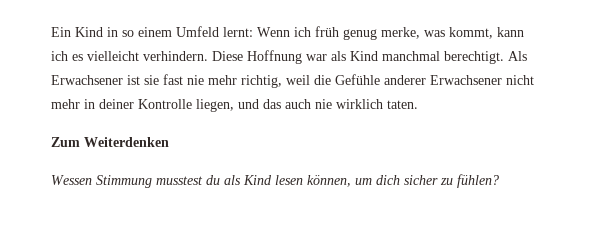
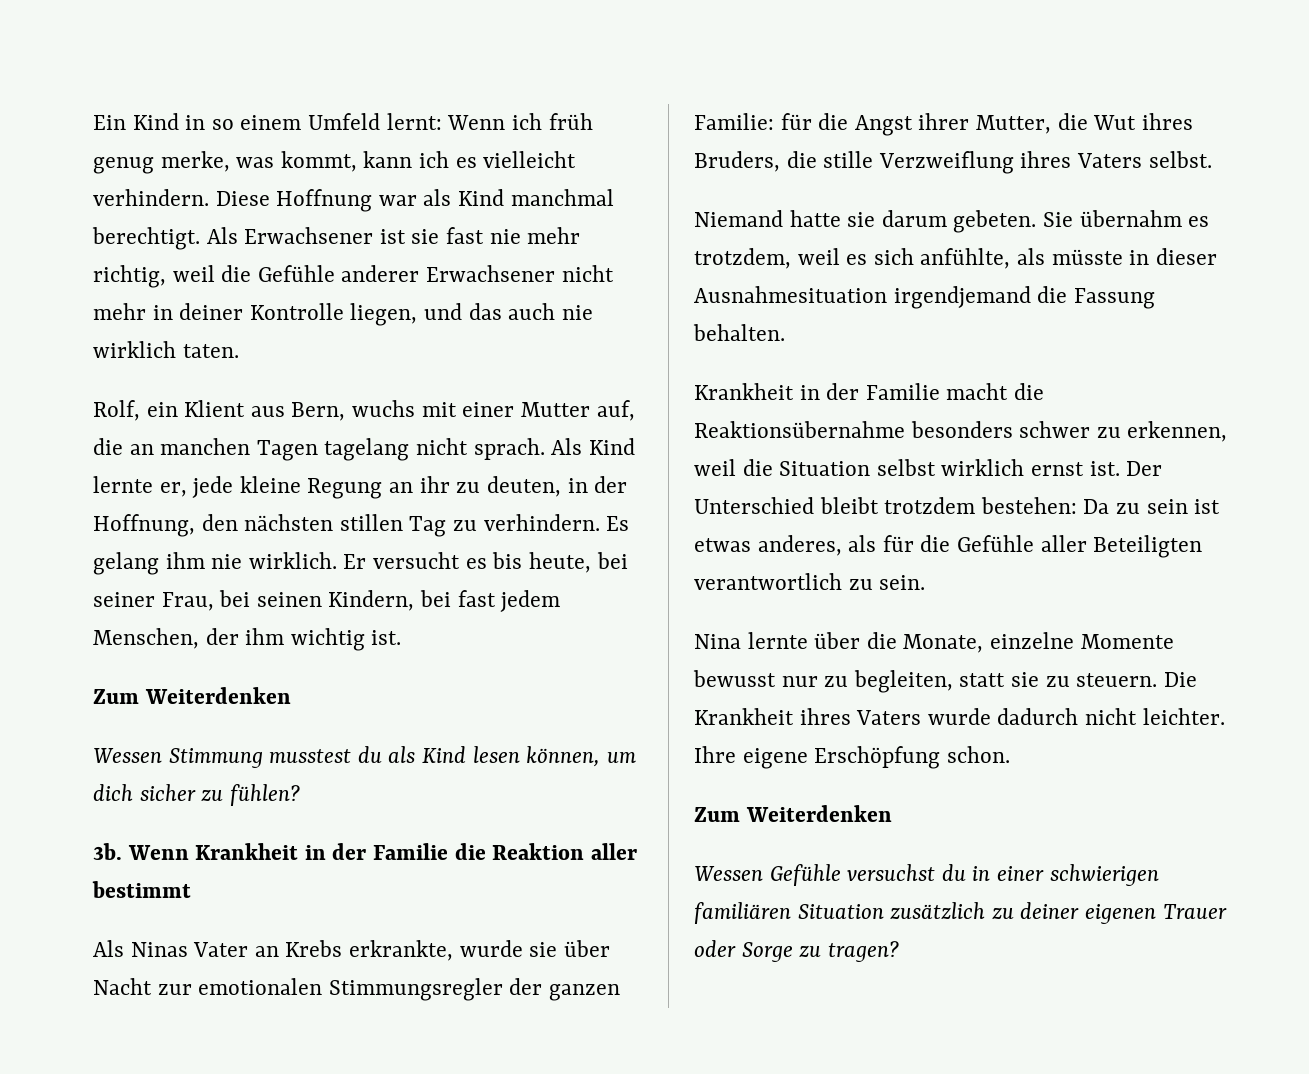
+ Rolf, ein Klient aus Bern, wuchs mit einer Mutter auf, die an manchen Tagen tagelang nicht sprach. Als Kind lernte er, jede kleine Regung an ihr zu deuten, in der Hoffnung, den nächsten stillen Tag zu verhindern. Es gelang ihm nie wirklich. Er versucht es bis heute, bei seiner Frau, bei seinen Kindern, bei fast jedem Menschen, der ihm wichtig ist.
+ 3b. Wenn Krankheit in der Familie die Reaktion aller bestimmt
+ Als Ninas Vater an Krebs erkrankte, wurde sie über Nacht zur emotionalen Stimmungsregler der ganzen Familie: für die Angst ihrer Mutter, die Wut ihres Bruders, die stille Verzweiflung ihres Vaters selbst.
+ Niemand hatte sie darum gebeten. Sie übernahm es trotzdem, weil es sich anfühlte, als müsste in dieser Ausnahmesituation irgendjemand die Fassung behalten.
+ Krankheit in der Familie macht die Reaktionsübernahme besonders schwer zu erkennen, weil die Situation selbst wirklich ernst ist. Der Unterschied bleibt trotzdem bestehen: Da zu sein ist etwas anderes, als für die Gefühle aller Beteiligten verantwortlich zu sein.
+ Nina lernte über die Monate, einzelne Momente bewusst nur zu begleiten, statt sie zu steuern. Die Krankheit ihres Vaters wurde dadurch nicht leichter. Ihre eigene Erschöpfung schon.
+ Zum Weiterdenken
+ Wessen Gefühle versuchst du in einer schwierigen familiären Situation zusätzlich zu deiner eigenen Trauer oder Sorge zu tragen?

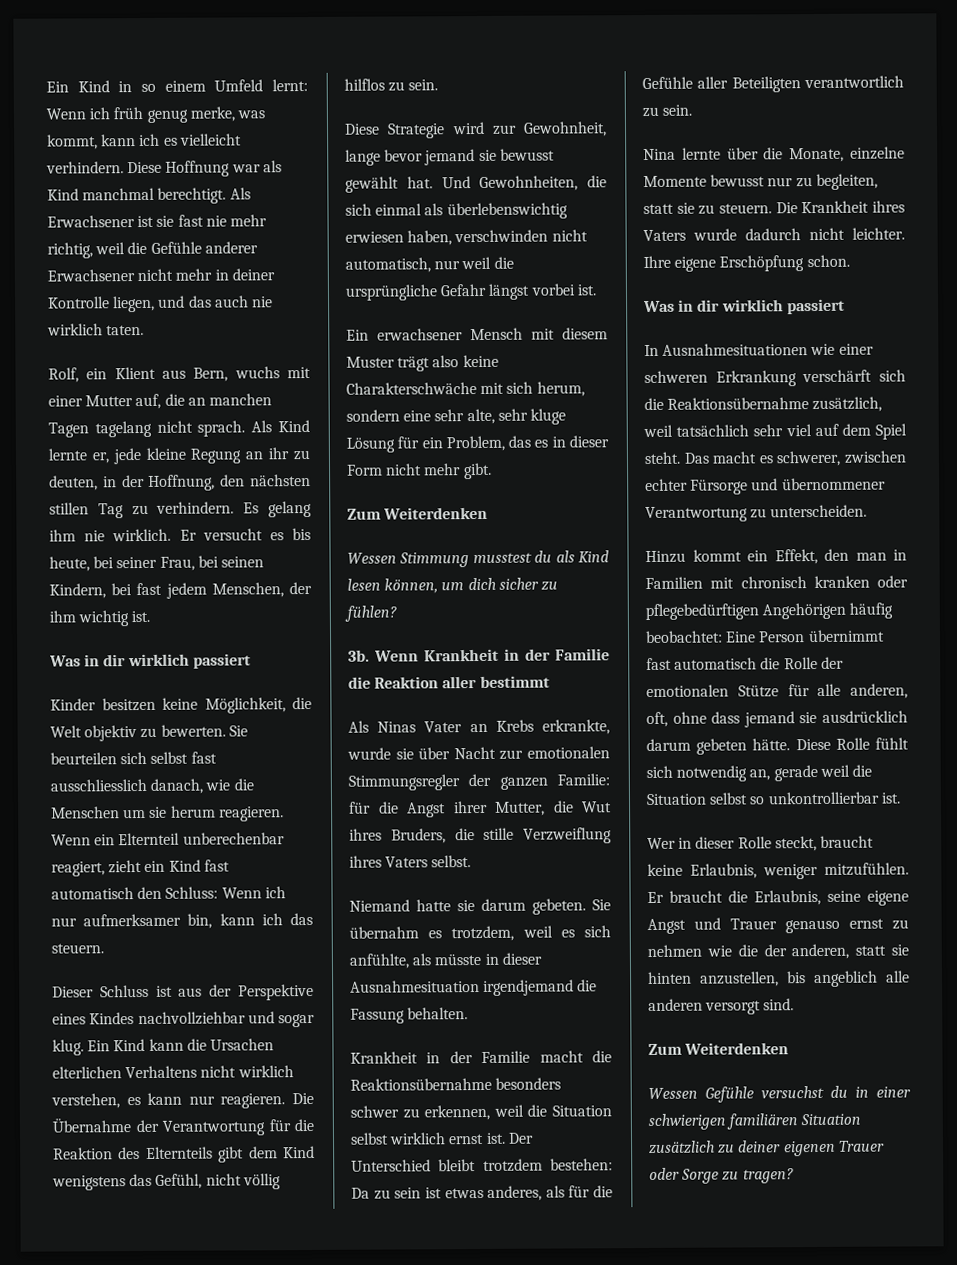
  Er versucht es bis heute, bei seiner Frau, bei seinen Kindern, bei fast jedem Menschen, der ihm wichtig ist.
+ Was in dir wirklich passiert
+ Kinder besitzen keine Möglichkeit, die Welt objektiv zu bewerten. Sie beurteilen sich selbst fast ausschliesslich danach, wie die Menschen um sie herum reagieren. Wenn ein Elternteil unberechenbar reagiert, zieht ein Kind fast automatisch den Schluss: Wenn ich nur aufmerksamer bin, kann ich das steuern.
+ Dieser Schluss ist aus der Perspektive eines Kindes nachvollziehbar und sogar klug. Ein Kind kann die Ursachen elterlichen Verhaltens nicht wirklich verstehen, es kann nur reagieren. Die Übernahme der Verantwortung für die Reaktion des Elternteils gibt dem Kind wenigstens das Gefühl, nicht völlig hilflos zu sein.
+ Diese Strategie wird zur Gewohnheit, lange bevor jemand sie bewusst gewählt hat. Und Gewohnheiten, die sich einmal als überlebenswichtig erwiesen haben, verschwinden nicht automatisch, nur weil die ursprüngliche Gefahr längst vorbei ist.
+ Ein erwachsener Mensch mit diesem Muster trägt also keine Charakterschwäche mit sich herum, sondern eine sehr alte, sehr kluge Lösung für ein Problem, das es in dieser Form nicht mehr gibt.
  Ihre eigene Erschöpfung schon.
+ Was in dir wirklich passiert
+ In Ausnahmesituationen wie einer schweren Erkrankung verschärft sich die Reaktionsübernahme zusätzlich, weil tatsächlich sehr viel auf dem Spiel steht. Das macht es schwerer, zwischen echter Fürsorge und übernommener Verantwortung zu unterscheiden.
+ Hinzu kommt ein Effekt, den man in Familien mit chronisch kranken oder pflegebedürftigen Angehörigen häufig beobachtet: Eine Person übernimmt fast automatisch die Rolle der emotionalen Stütze für alle anderen, oft, ohne dass jemand sie ausdrücklich darum gebeten hätte. Diese Rolle fühlt sich notwendig an, gerade weil die Situation selbst so unkontrollierbar ist.
+ Wer in dieser Rolle steckt, braucht keine Erlaubnis, weniger mitzufühlen. Er braucht die Erlaubnis, seine eigene Angst und Trauer genauso ernst zu nehmen wie die der anderen, statt sie hinten anzustellen, bis angeblich alle anderen versorgt sind.

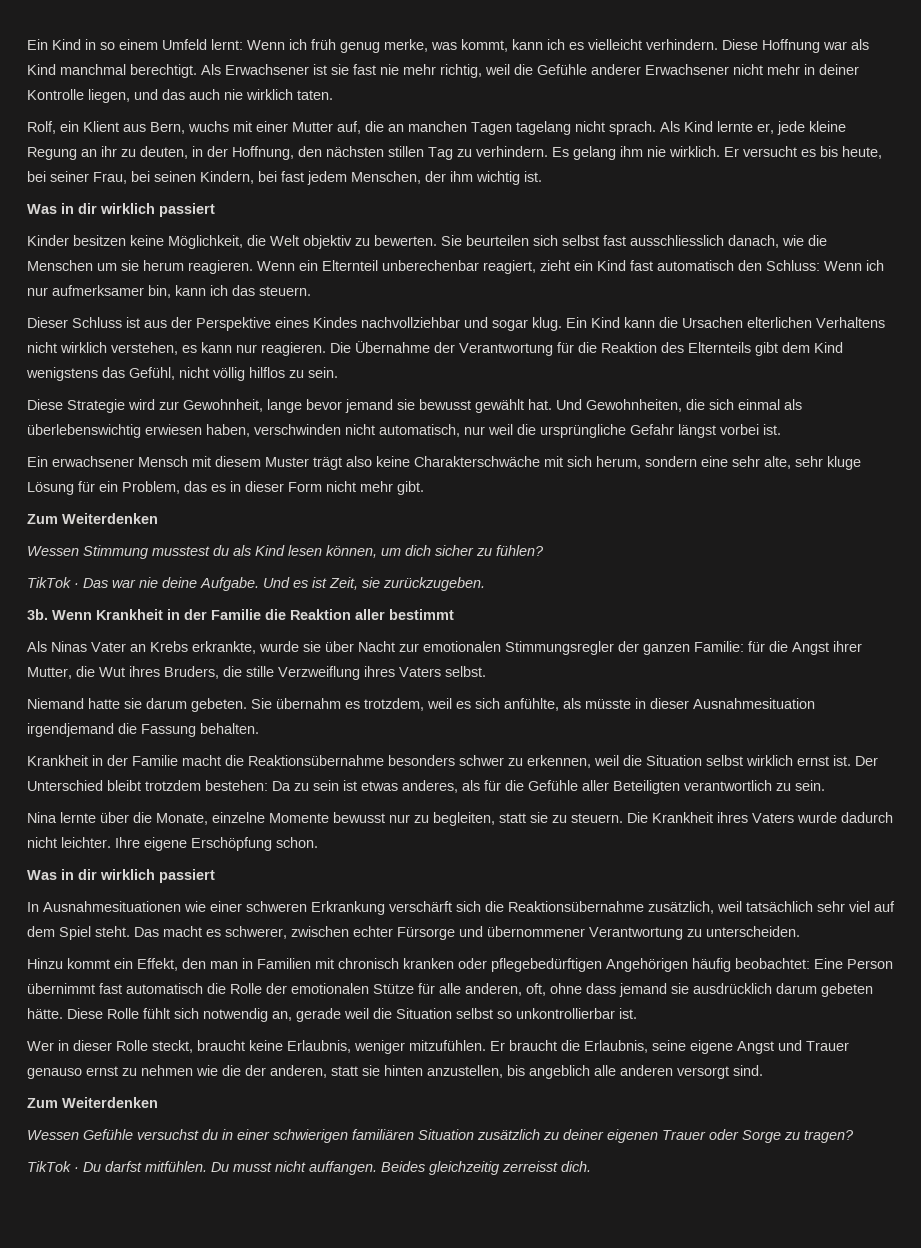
+ TikTok · Das war nie deine Aufgabe. Und es ist Zeit, sie zurückzugeben.
+ TikTok · Du darfst mitfühlen. Du musst nicht auffangen. Beides gleichzeitig zerreisst dich.

